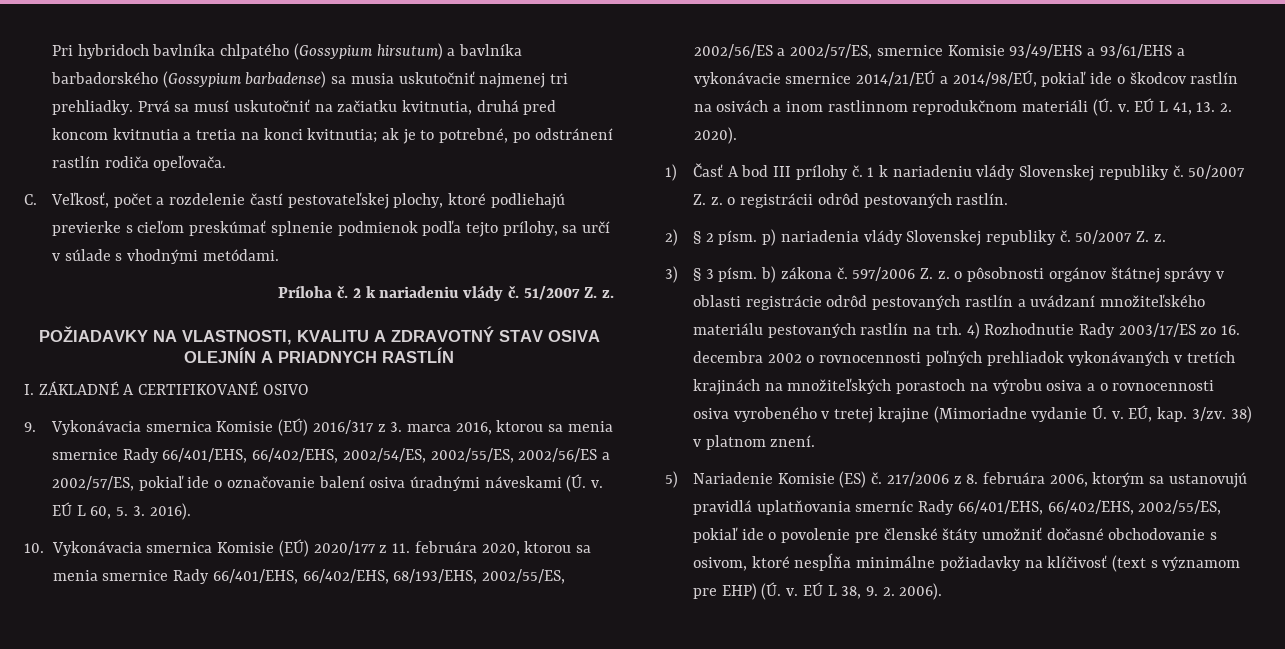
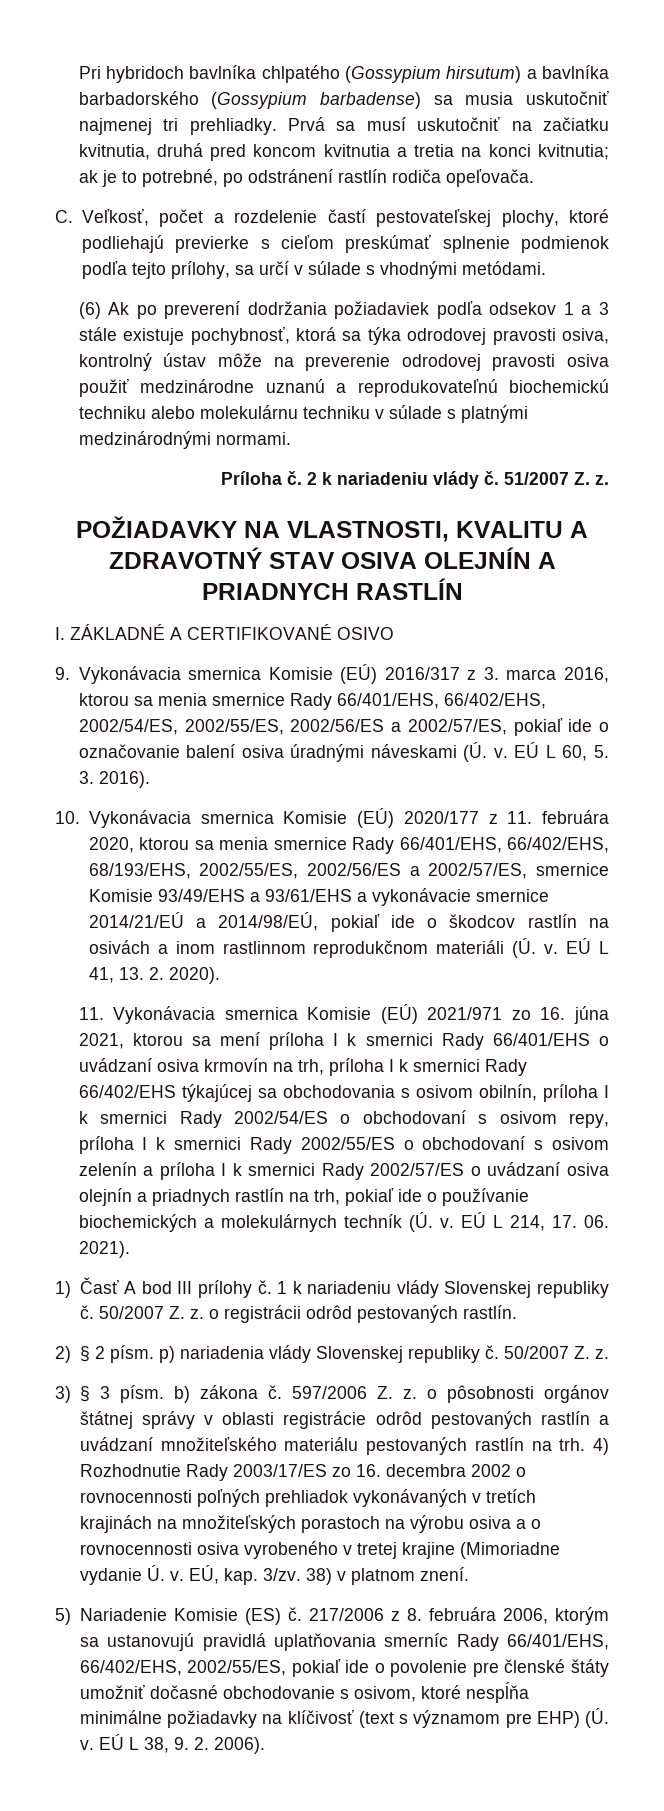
+ (6) Ak po preverení dodržania požiadaviek podľa odsekov 1 a 3 stále existuje pochybnosť, ktorá sa týka odrodovej pravosti osiva, kontrolný ústav môže na preverenie odrodovej pravosti osiva použiť medzinárodne uznanú a reprodukovateľnú biochemickú techniku alebo molekulárnu techniku v súlade s platnými medzinárodnými normami.
+ 11. Vykonávacia smernica Komisie (EÚ) 2021/971 zo 16. júna 2021, ktorou sa mení príloha I k smernici Rady 66/401/EHS o uvádzaní osiva krmovín na trh, príloha I k smernici Rady 66/402/EHS týkajúcej sa obchodovania s osivom obilnín, príloha I k smernici Rady 2002/54/ES o obchodovaní s osivom repy, príloha I k smernici Rady 2002/55/ES o obchodovaní s osivom zelenín a príloha I k smernici Rady 2002/57/ES o uvádzaní osiva olejnín a priadnych rastlín na trh, pokiaľ ide o používanie biochemických a molekulárnych techník (Ú. v. EÚ L 214, 17. 06. 2021).

